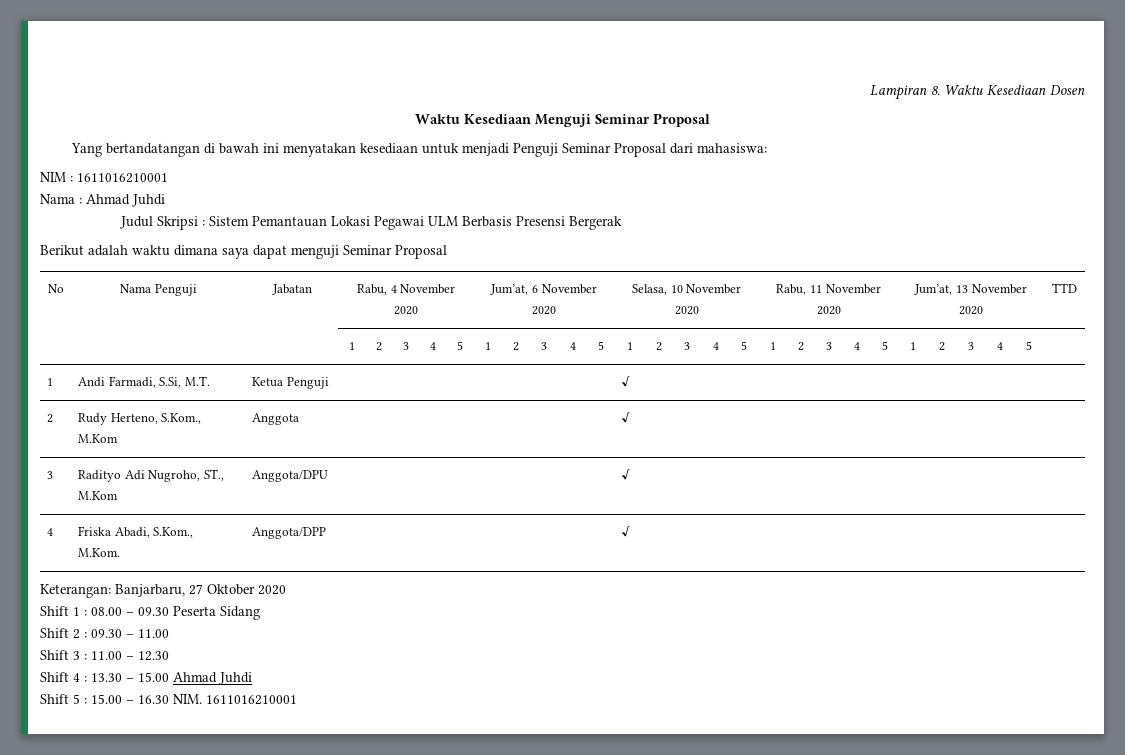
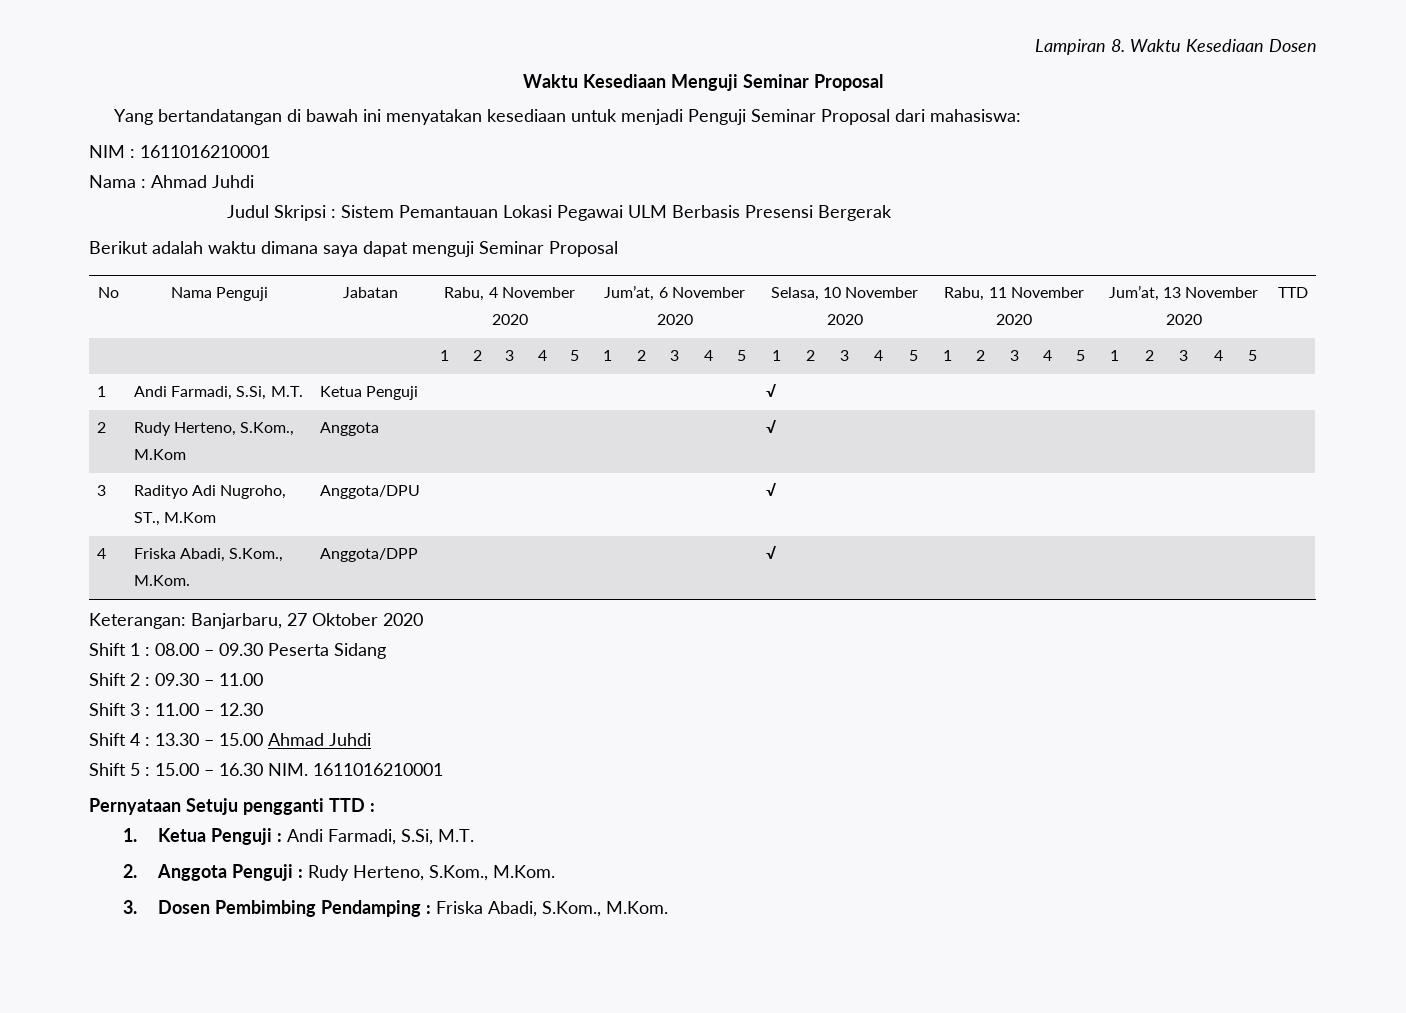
+ Pernyataan Setuju pengganti TTD :
+ 1. Ketua Penguji : Andi Farmadi, S.Si, M.T.
+ 2. Anggota Penguji : Rudy Herteno, S.Kom., M.Kom.
+ 3. Dosen Pembimbing Pendamping : Friska Abadi, S.Kom., M.Kom.

